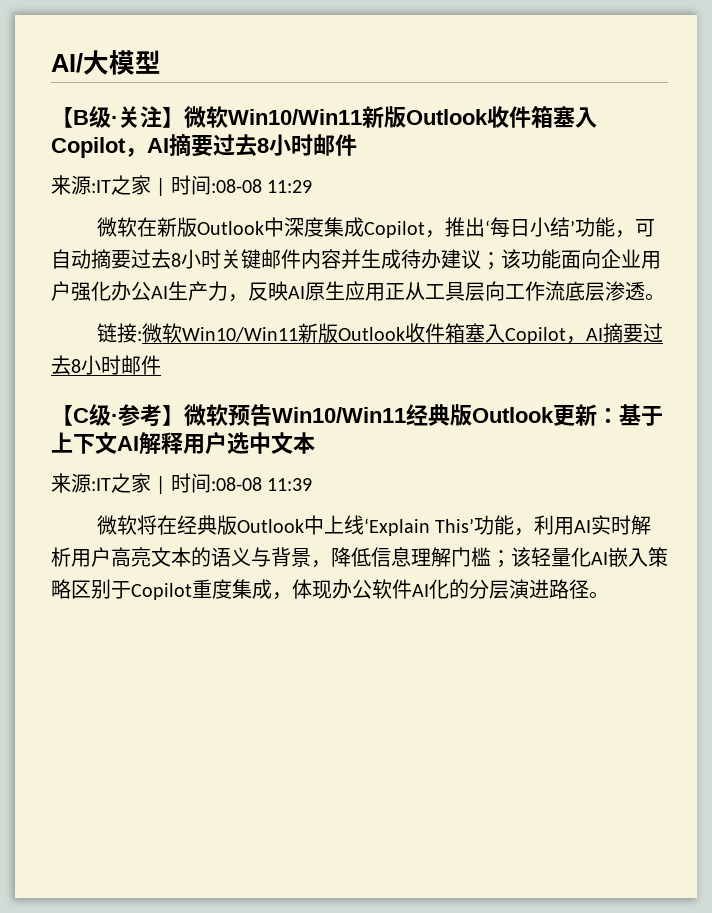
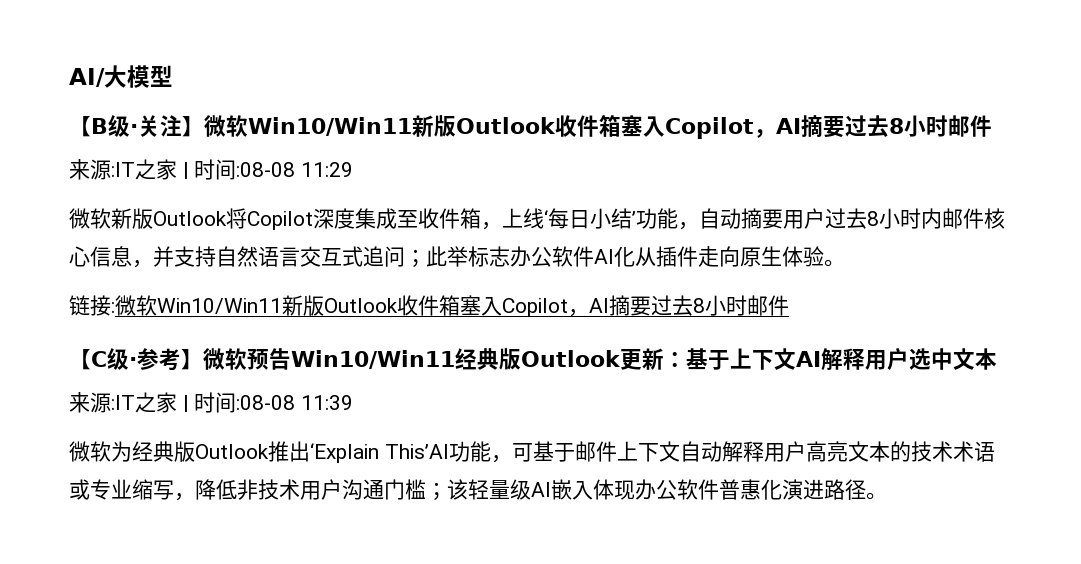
- 微软在新版Outlook中深度集成Copilot，推出‘每日小结’功能，可自动摘要过去8小时关键邮件内容并生成待办建议；该功能面向企业用户强化办公AI生产力，反映AI原生应用正从工具层向工作流底层渗透。
+ 微软新版Outlook将Copilot深度集成至收件箱，上线‘每日小结’功能，自动摘要用户过去8小时内邮件核心信息，并支持自然语言交互式追问；此举标志办公软件AI化从插件走向原生体验。
- 微软将在经典版Outlook中上线‘Explain This’功能，利用AI实时解析用户高亮文本的语义与背景，降低信息理解门槛；该轻量化AI嵌入策略区别于Copilot重度集成，体现办公软件AI化的分层演进路径。
+ 微软为经典版Outlook推出‘Explain This’AI功能，可基于邮件上下文自动解释用户高亮文本的技术术语或专业缩写，降低非技术用户沟通门槛；该轻量级AI嵌入体现办公软件普惠化演进路径。

